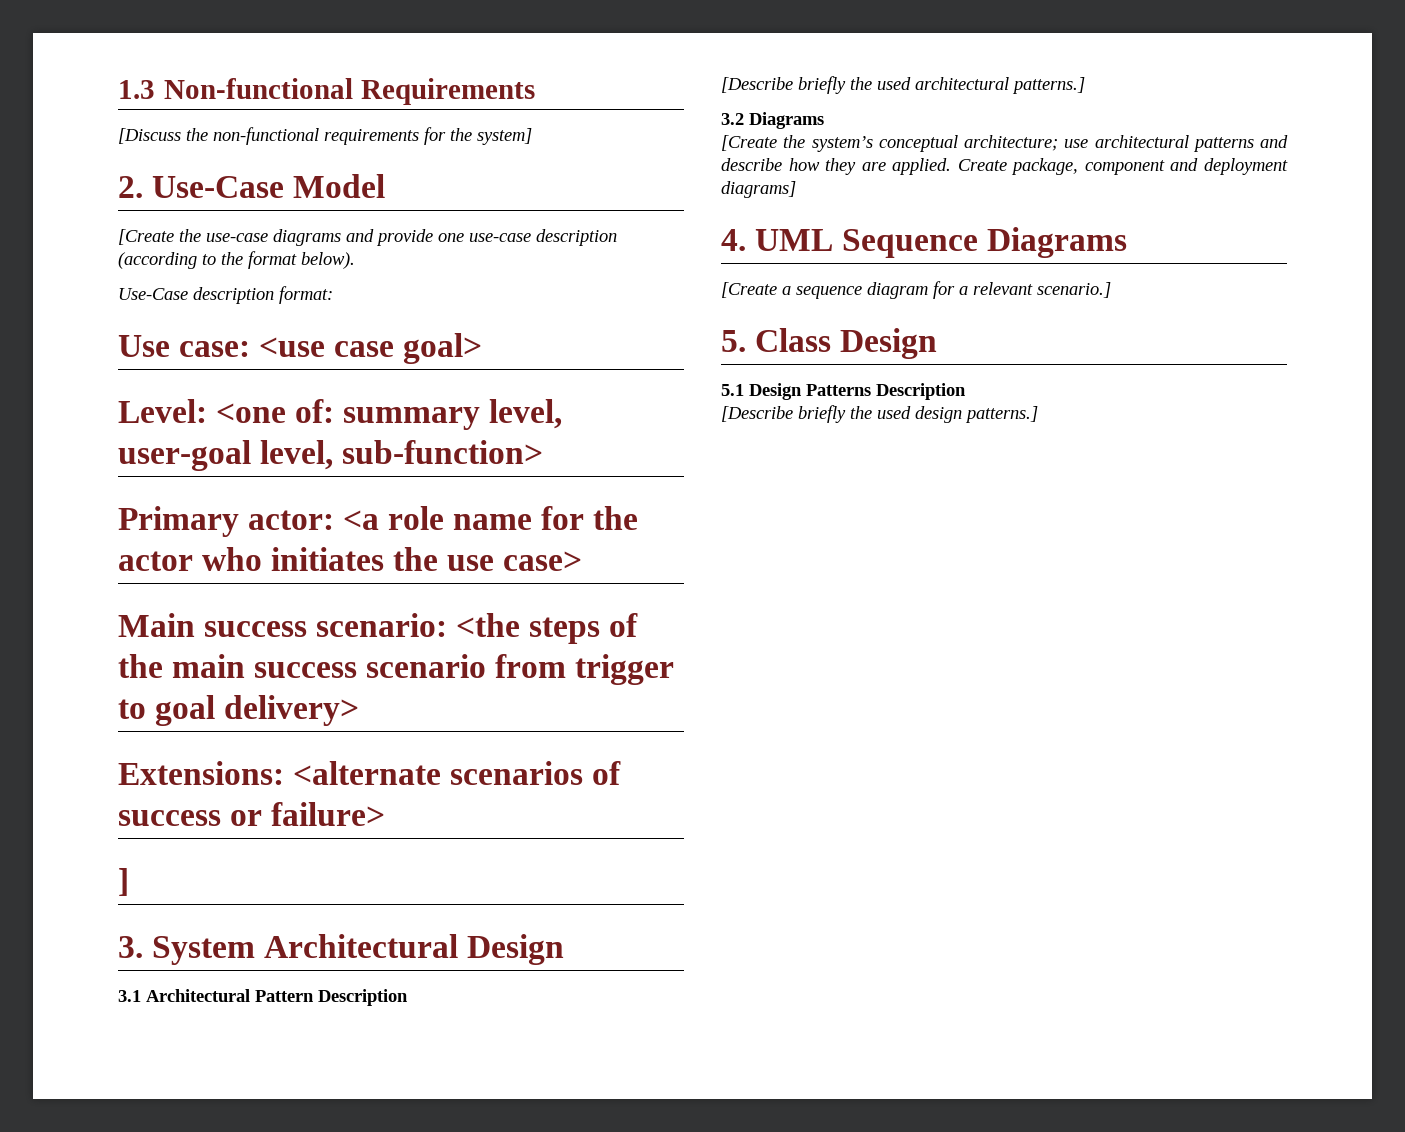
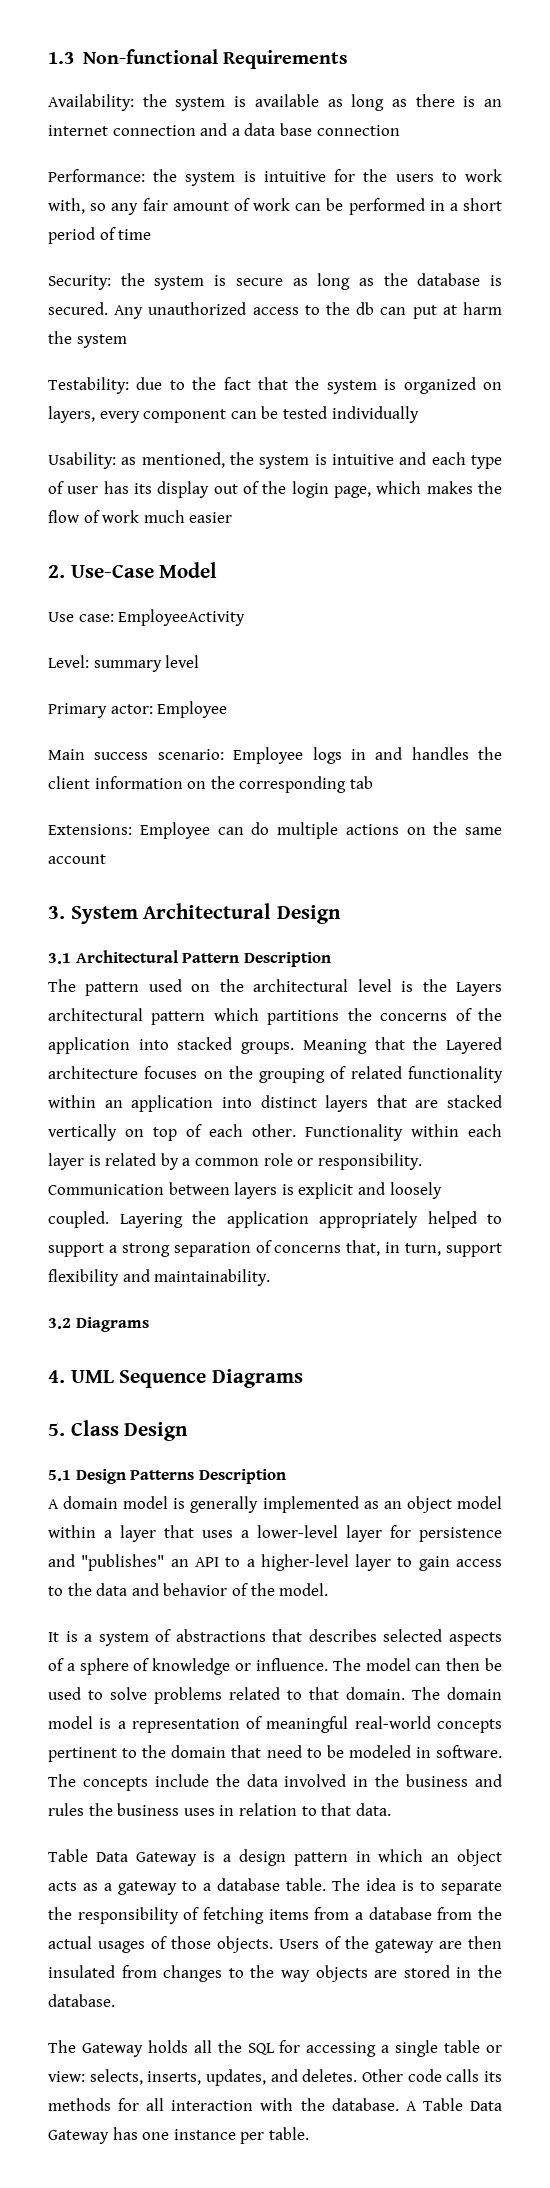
- [Discuss the non-functional requirements for the system]
+ Availability: the system is available as long as there is an internet connection and a data base connection
+ Performance: the system is intuitive for the users to work with, so any fair amount of work can be performed in a short period of time
+ Security: the system is secure as long as the database is secured. Any unauthorized access to the db can put at harm the system
+ Testability: due to the fact that the system is organized on layers, every component can be tested individually
+ Usability: as mentioned, the system is intuitive and each type of user has its display out of the login page, which makes the flow of work much easier
  2. Use-Case Model
- [Create the use-case diagrams and provide one use-case description (according to the format below).
- Use-Case description format:
- Use case: <use case goal>
- Level: <one of: summary level, user-goal level, sub-function>
- Primary actor: <a role name for the actor who initiates the use case>
- Main success scenario: <the steps of the main success scenario from trigger to goal delivery>
- Extensions: <alternate scenarios of success or failure>
- ]
+ Use case: EmployeeActivity
+ Level: summary level
+ Primary actor: Employee
+ Main success scenario: Employee logs in and handles the client information on the corresponding tab
+ Extensions: Employee can do multiple actions on the same account
- [Describe briefly the used architectural patterns.]
+ The pattern used on the architectural level is the Layers architectural pattern which partitions the concerns of the application into stacked groups. Meaning that the Layered architecture focuses on the grouping of related functionality within an application into distinct layers that are stacked vertically on top of each other. Functionality within each layer is related by a common role or responsibility. Communication between layers is explicit and loosely coupled. Layering the application appropriately helped to support a strong separation of concerns that, in turn, support flexibility and maintainability.
  3.2 Diagrams
- [Create the system’s conceptual architecture; use architectural patterns and describe how they are applied. Create package, component and deployment diagrams]
  4. UML Sequence Diagrams
- [Create a sequence diagram for a relevant scenario.]
- [Describe briefly the used design patterns.]
+ A domain model is generally implemented as an object model within a layer that uses a lower-level layer for persistence and "publishes" an API to a higher-level layer to gain access to the data and behavior of the model.
+ It is a system of abstractions that describes selected aspects of a sphere of knowledge or influence. The model can then be used to solve problems related to that domain. The domain model is a representation of meaningful real-world concepts pertinent to the domain that need to be modeled in software. The concepts include the data involved in the business and rules the business uses in relation to that data.
+ Table Data Gateway is a design pattern in which an object acts as a gateway to a database table. The idea is to separate the responsibility of fetching items from a database from the actual usages of those objects. Users of the gateway are then insulated from changes to the way objects are stored in the database.
+ The Gateway holds all the SQL for accessing a single table or view: selects, inserts, updates, and deletes. Other code calls its methods for all interaction with the database. A Table Data Gateway has one instance per table.

